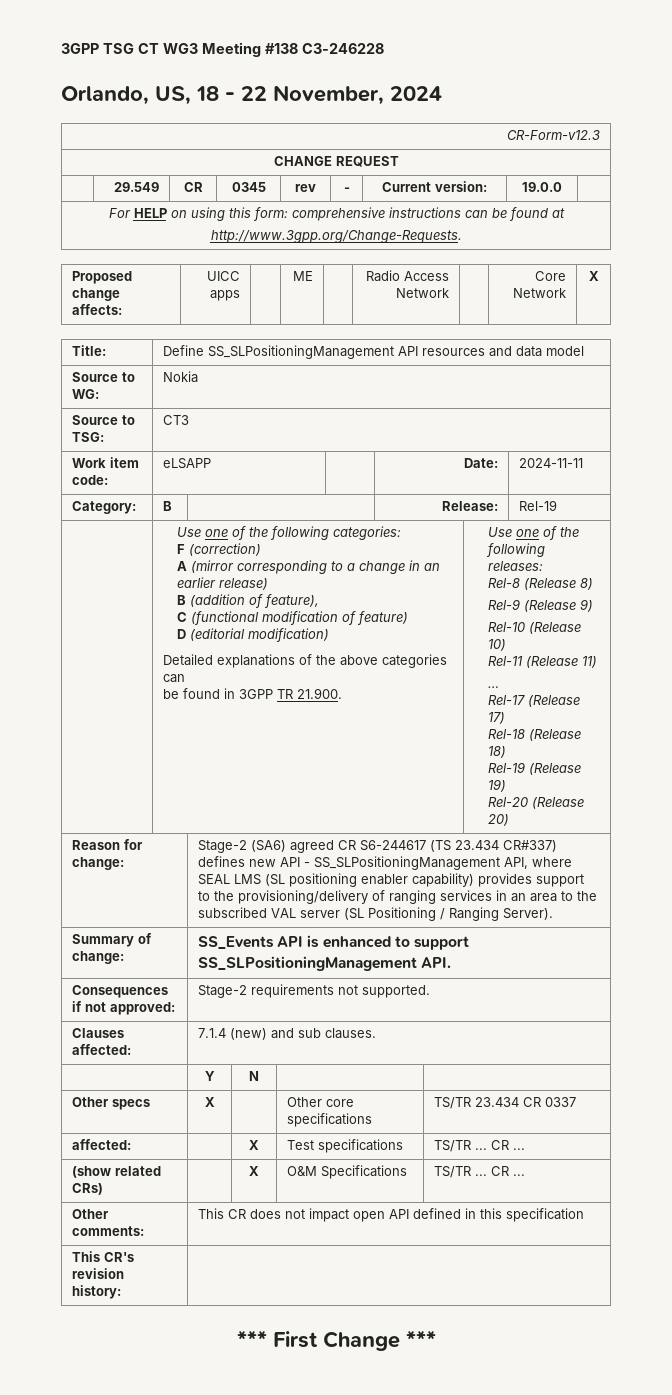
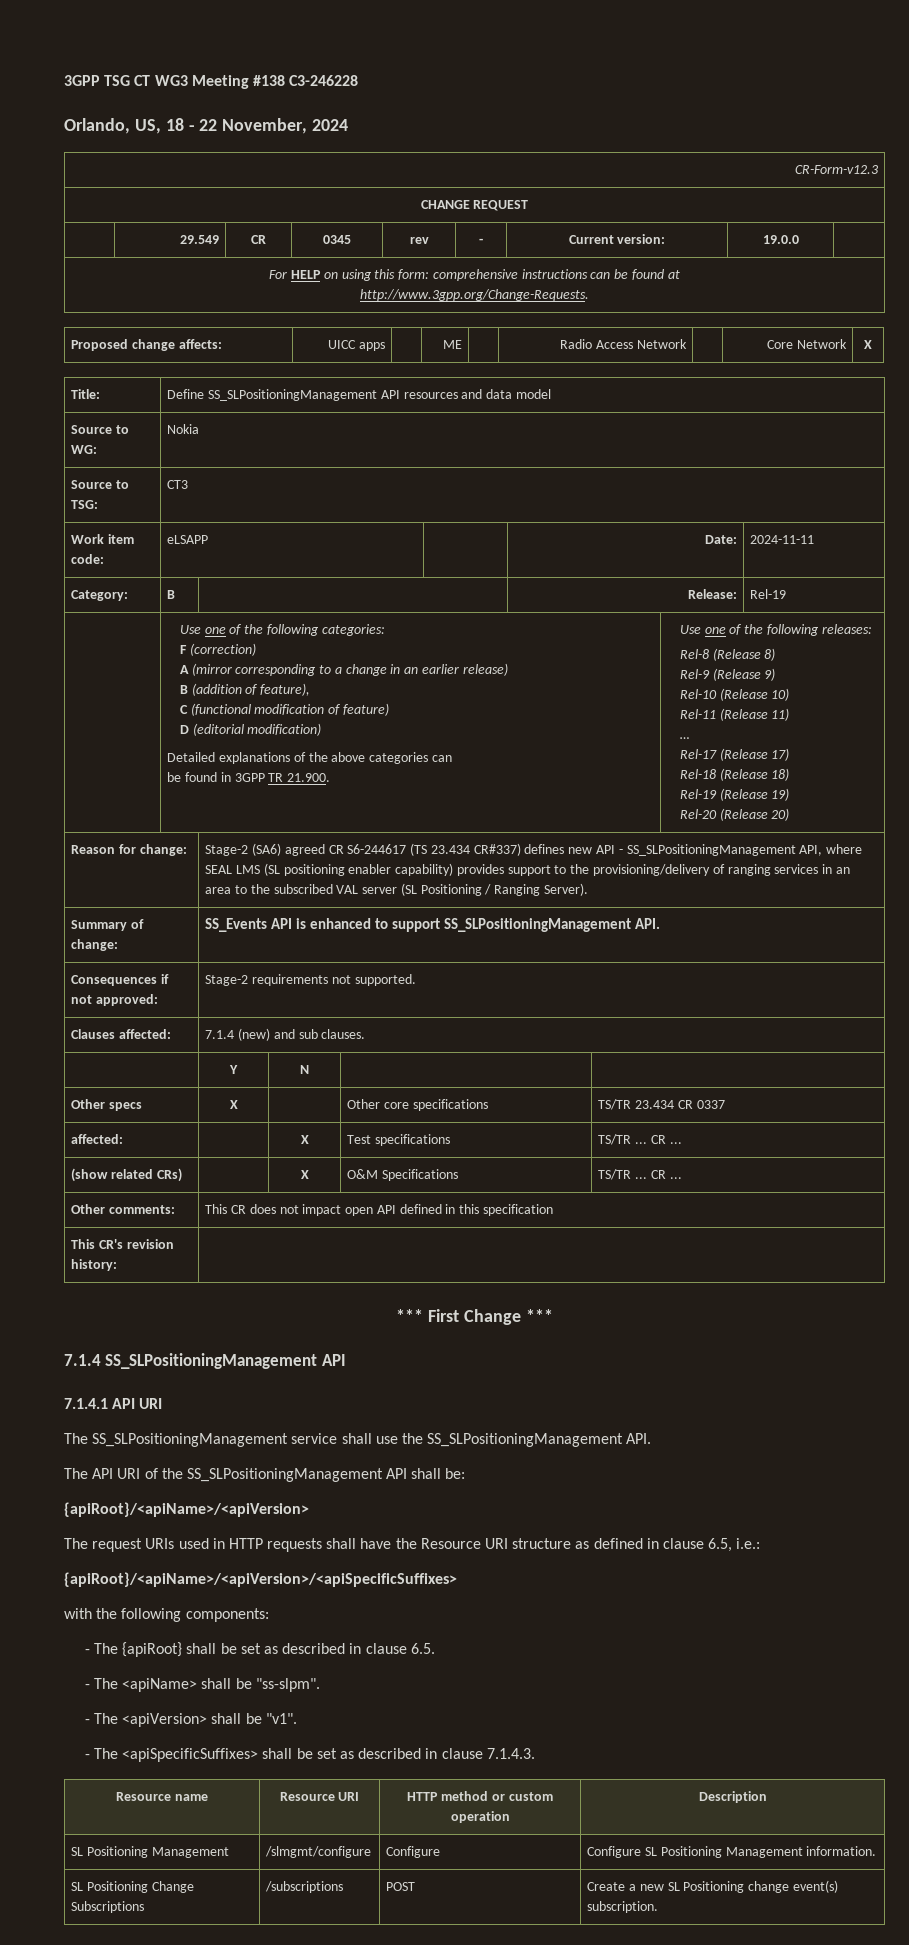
+ 7.1.4 SS_SLPositioningManagement API
+ 7.1.4.1 API URI
+ The SS_SLPositioningManagement service shall use the SS_SLPositioningManagement API.
+ The API URI of the SS_SLPositioningManagement API shall be:
+ {apiRoot}/<apiName>/<apiVersion>
+ The request URIs used in HTTP requests shall have the Resource URI structure as defined in clause 6.5, i.e.:
+ {apiRoot}/<apiName>/<apiVersion>/<apiSpecificSuffixes>
+ with the following components:
+ - The {apiRoot} shall be set as described in clause 6.5.
+ - The <apiName> shall be "ss-slpm".
+ - The <apiVersion> shall be "v1".
+ - The <apiSpecificSuffixes> shall be set as described in clause 7.1.4.3.
+ Resource name | Resource URI | HTTP method or custom operation | Description
+ SL Positioning Management | /slmgmt/configure | Configure | Configure SL Positioning Management information.
+ SL Positioning Change Subscriptions | /subscriptions | POST | Create a new SL Positioning change event(s) subscription.

